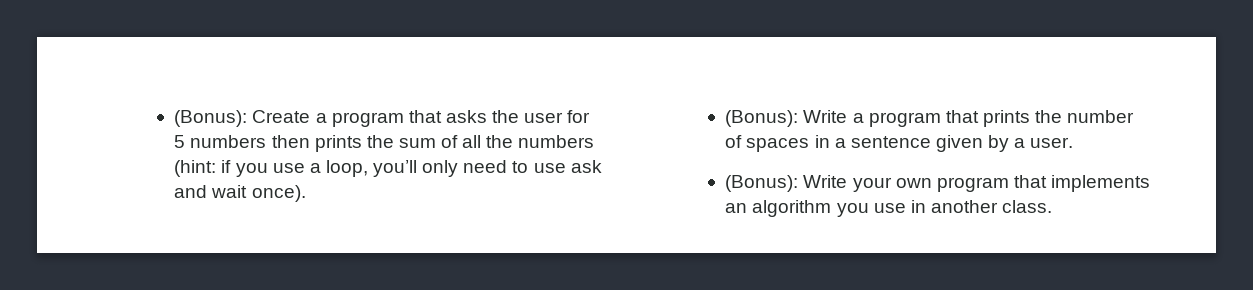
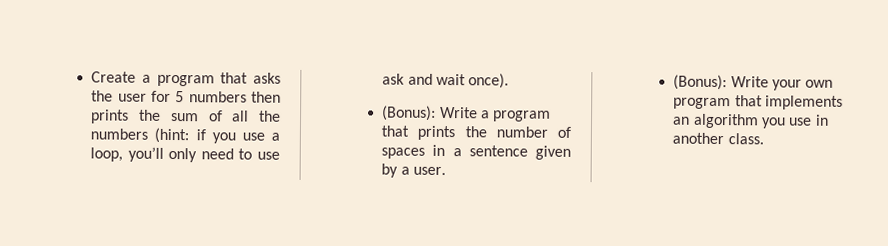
- (Bonus): Create a program that asks the user for 5 numbers then prints the sum of all the numbers (hint: if you use a loop, you’ll only need to use ask and wait once).
+ Create a program that asks the user for 5 numbers then prints the sum of all the numbers (hint: if you use a loop, you’ll only need to use ask and wait once).

